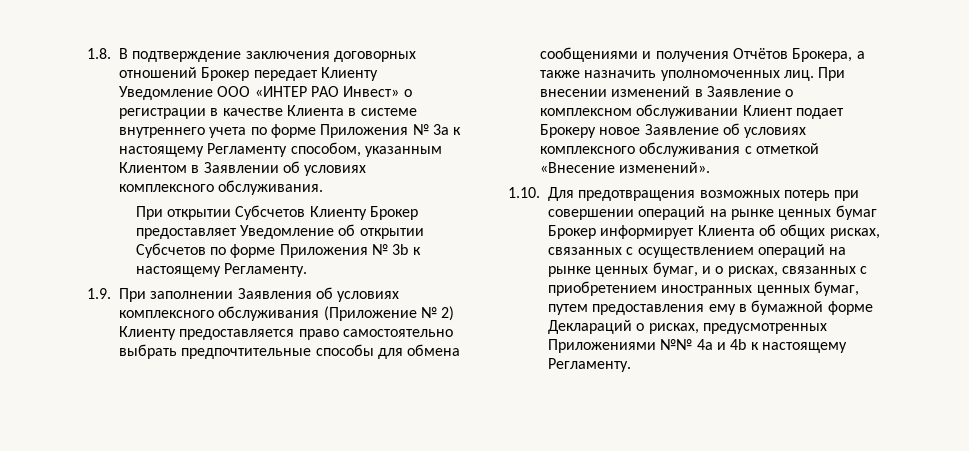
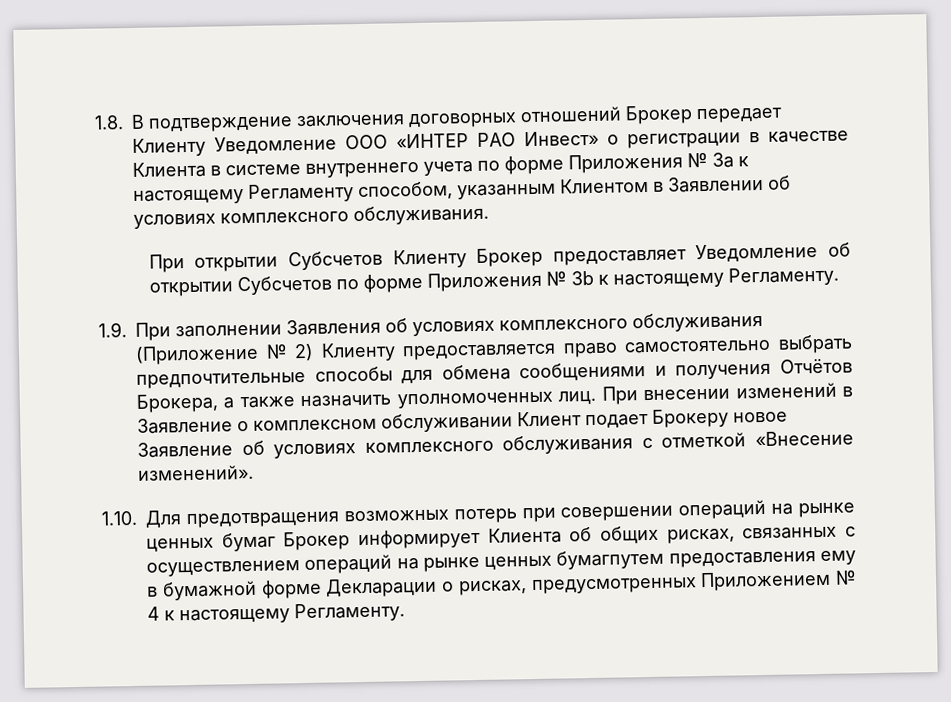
- 1.10. Для предотвращения возможных потерь при совершении операций на рынке ценных бумаг Брокер информирует Клиента об общих рисках, связанных с осуществлением операций на рынке ценных бумаг, и о рисках, связанных с приобретением иностранных ценных бумаг, путем предоставления ему в бумажной форме Деклараций о рисках, предусмотренных Приложениями №№ 4a и 4b к настоящему Регламенту.
+ 1.10. Для предотвращения возможных потерь при совершении операций на рынке ценных бумаг Брокер информирует Клиента об общих рисках, связанных с осуществлением операций на рынке ценных бумагпутем предоставления ему в бумажной форме Декларации о рисках, предусмотренных Приложением № 4 к настоящему Регламенту.

